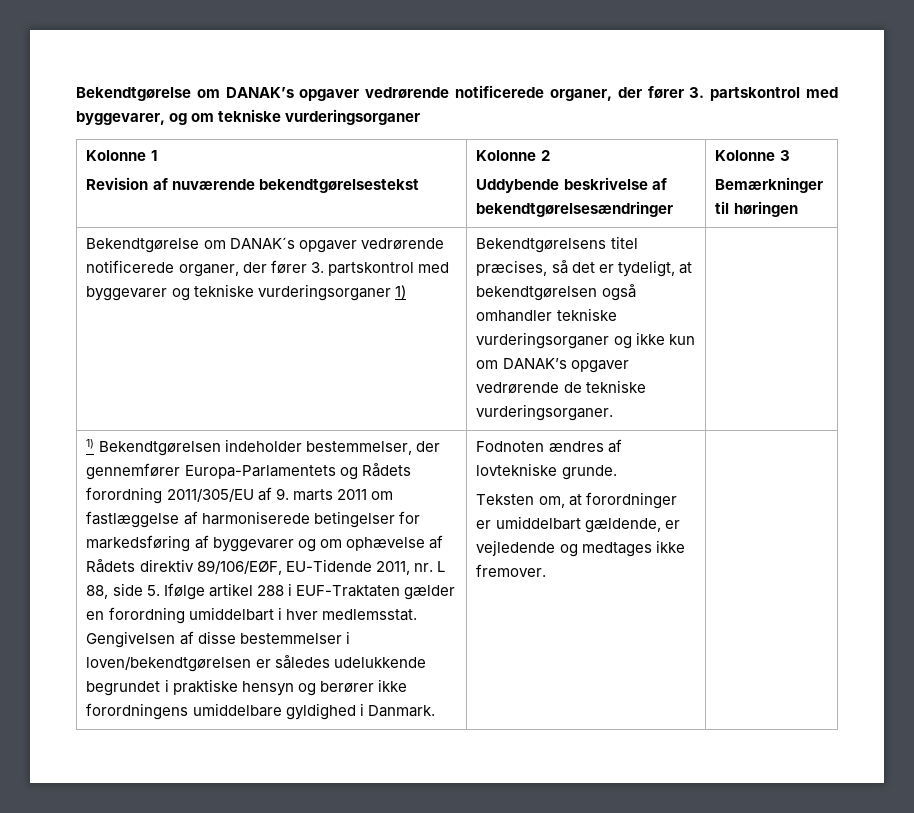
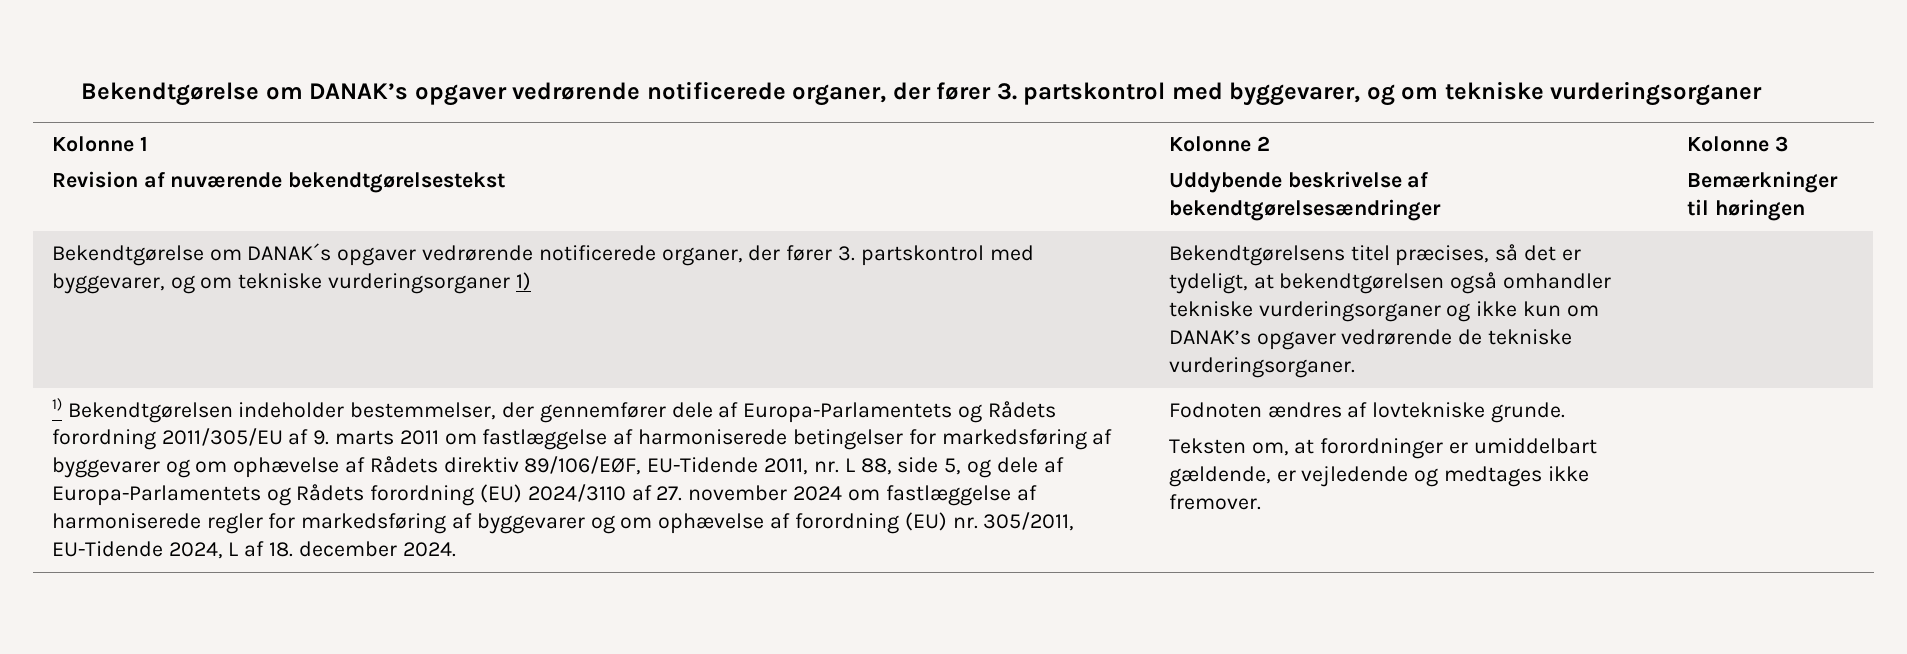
- Bekendtgørelse om DANAK´s opgaver vedrørende notificerede organer, der fører 3. partskontrol med byggevarer og tekniske vurderingsorganer 1)
+ Bekendtgørelse om DANAK´s opgaver vedrørende notificerede organer, der fører 3. partskontrol med byggevarer, og om tekniske vurderingsorganer 1)
- 1) Bekendtgørelsen indeholder bestemmelser, der gennemfører Europa-Parlamentets og Rådets forordning 2011/305/EU af 9. marts 2011 om fastlæggelse af harmoniserede betingelser for markedsføring af byggevarer og om ophævelse af Rådets direktiv 89/106/EØF, EU-Tidende 2011, nr. L 88, side 5. Ifølge artikel 288 i EUF-Traktaten gælder en forordning umiddelbart i hver medlemsstat. Gengivelsen af disse bestemmelser i loven/bekendtgørelsen er således udelukkende begrundet i praktiske hensyn og berører ikke forordningens umiddelbare gyldighed i Danmark.
+ 1) Bekendtgørelsen indeholder bestemmelser, der gennemfører dele af Europa-Parlamentets og Rådets forordning 2011/305/EU af 9. marts 2011 om fastlæggelse af harmoniserede betingelser for markedsføring af byggevarer og om ophævelse af Rådets direktiv 89/106/EØF, EU-Tidende 2011, nr. L 88, side 5, og dele af Europa-Parlamentets og Rådets forordning (EU) 2024/3110 af 27. november 2024 om fastlæggelse af harmoniserede regler for markedsføring af byggevarer og om ophævelse af forordning (EU) nr. 305/2011, EU-Tidende 2024, L af 18. december 2024.

